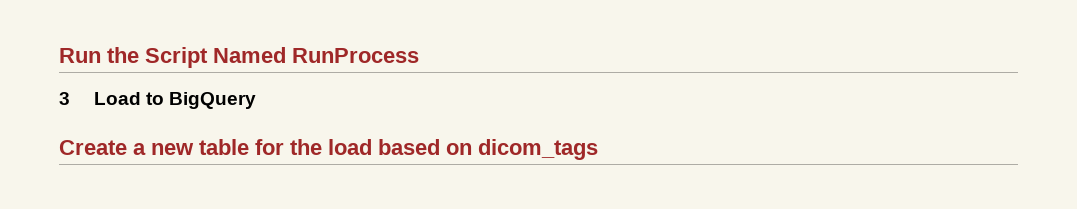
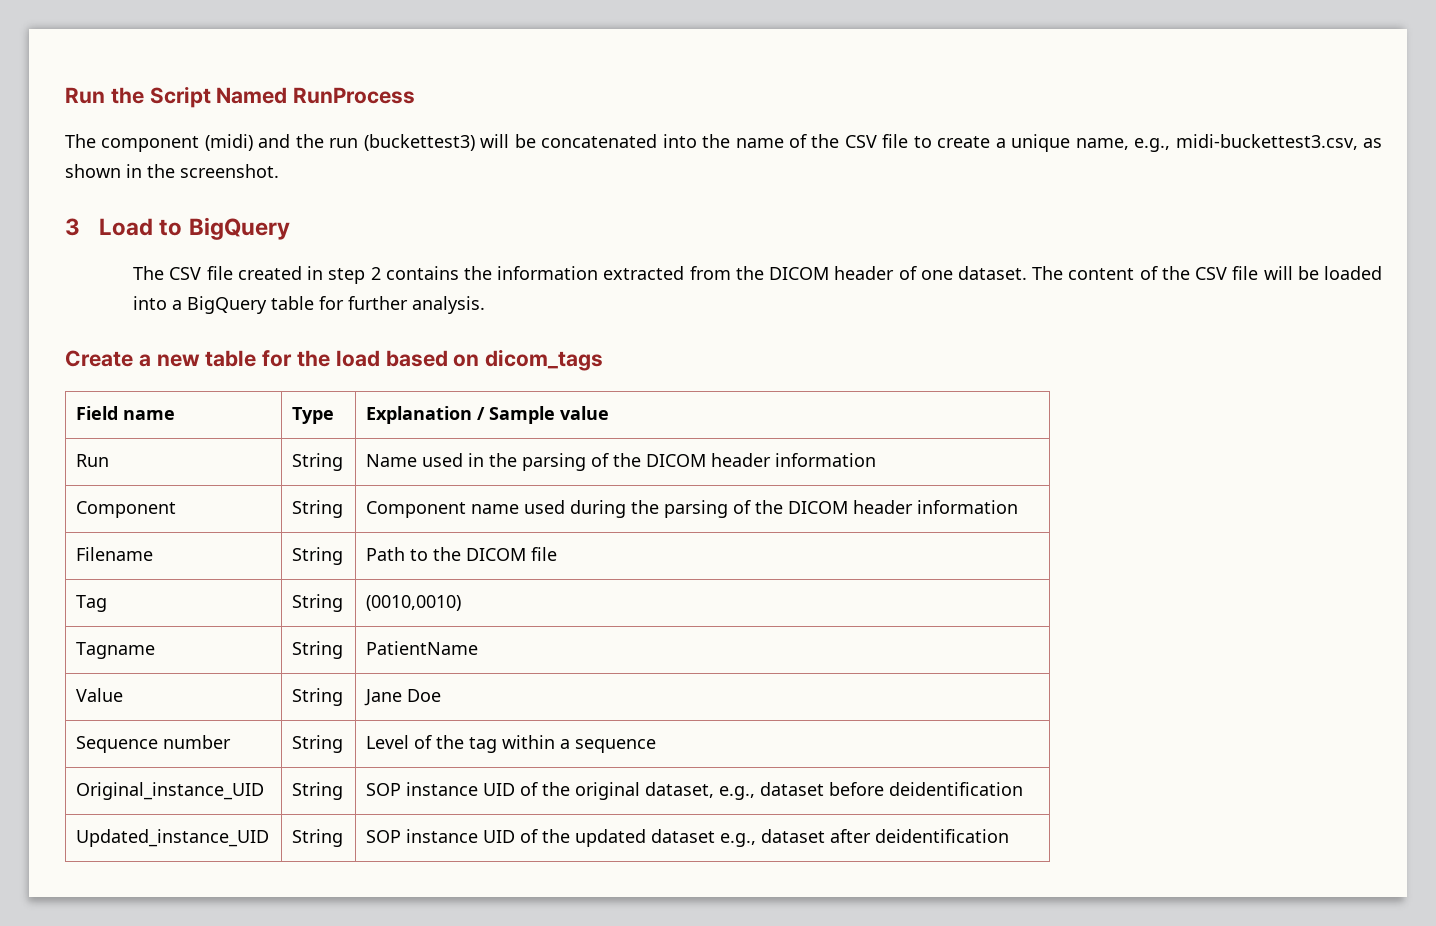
+ The component (midi) and the run (buckettest3) will be concatenated into the name of the CSV file to create a unique name, e.g., midi-buckettest3.csv, as shown in the screenshot.
  3 Load to BigQuery
+ The CSV file created in step 2 contains the information extracted from the DICOM header of one dataset. The content of the CSV file will be loaded into a BigQuery table for further analysis.
+ Field name | Type | Explanation / Sample value
+ Run | String | Name used in the parsing of the DICOM header information
+ Component | String | Component name used during the parsing of the DICOM header information
+ Filename | String | Path to the DICOM file
+ Tag | String | (0010,0010)
+ Tagname | String | PatientName
+ Value | String | Jane Doe
+ Sequence number | String | Level of the tag within a sequence
+ Original_instance_UID | String | SOP instance UID of the original dataset, e.g., dataset before deidentification
+ Updated_instance_UID | String | SOP instance UID of the updated dataset e.g., dataset after deidentification

